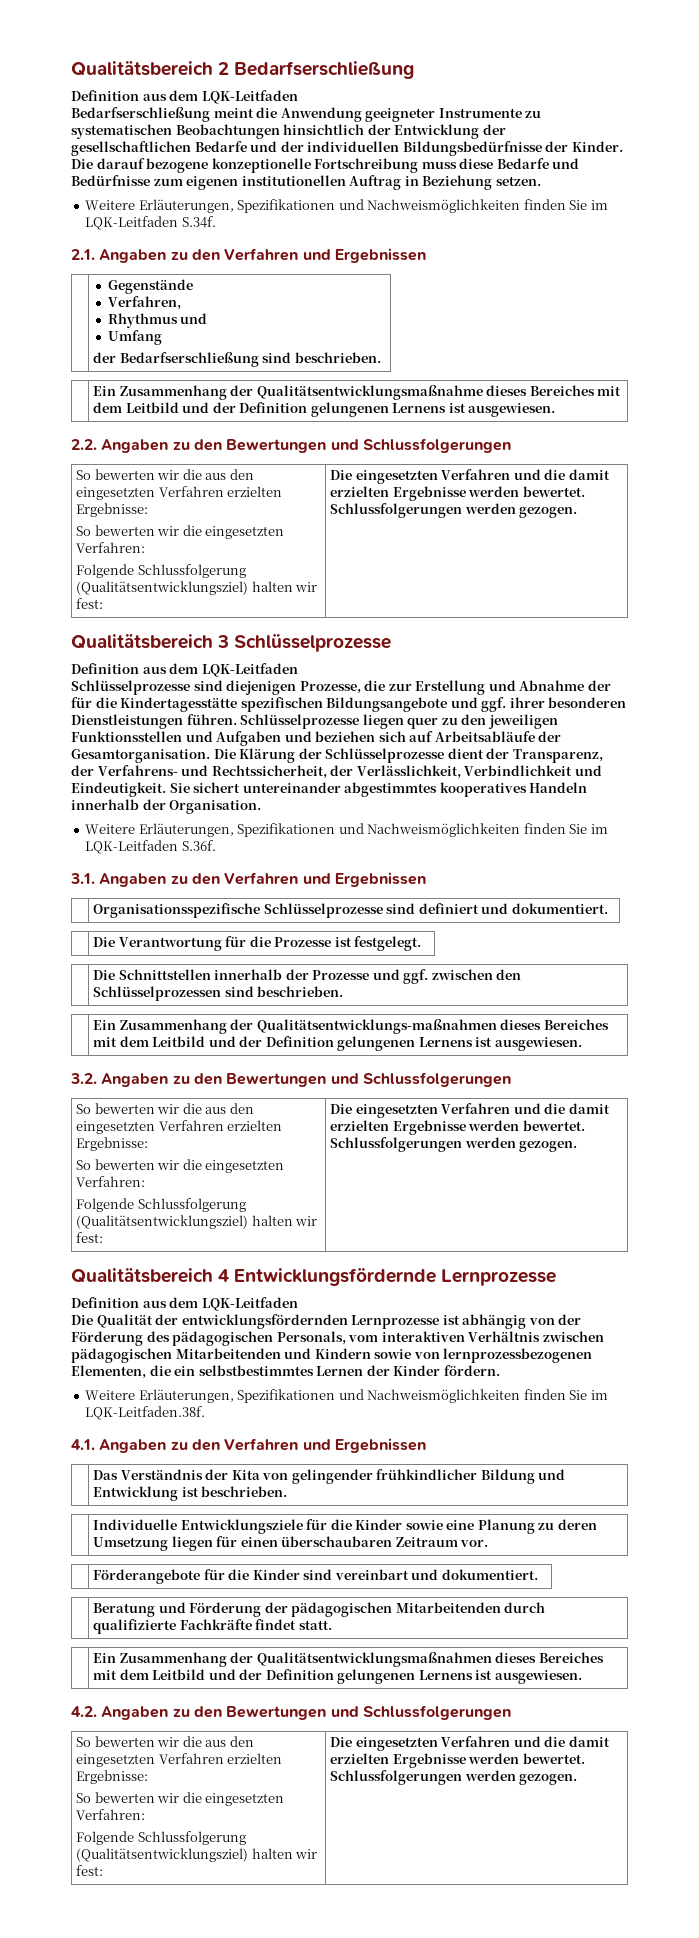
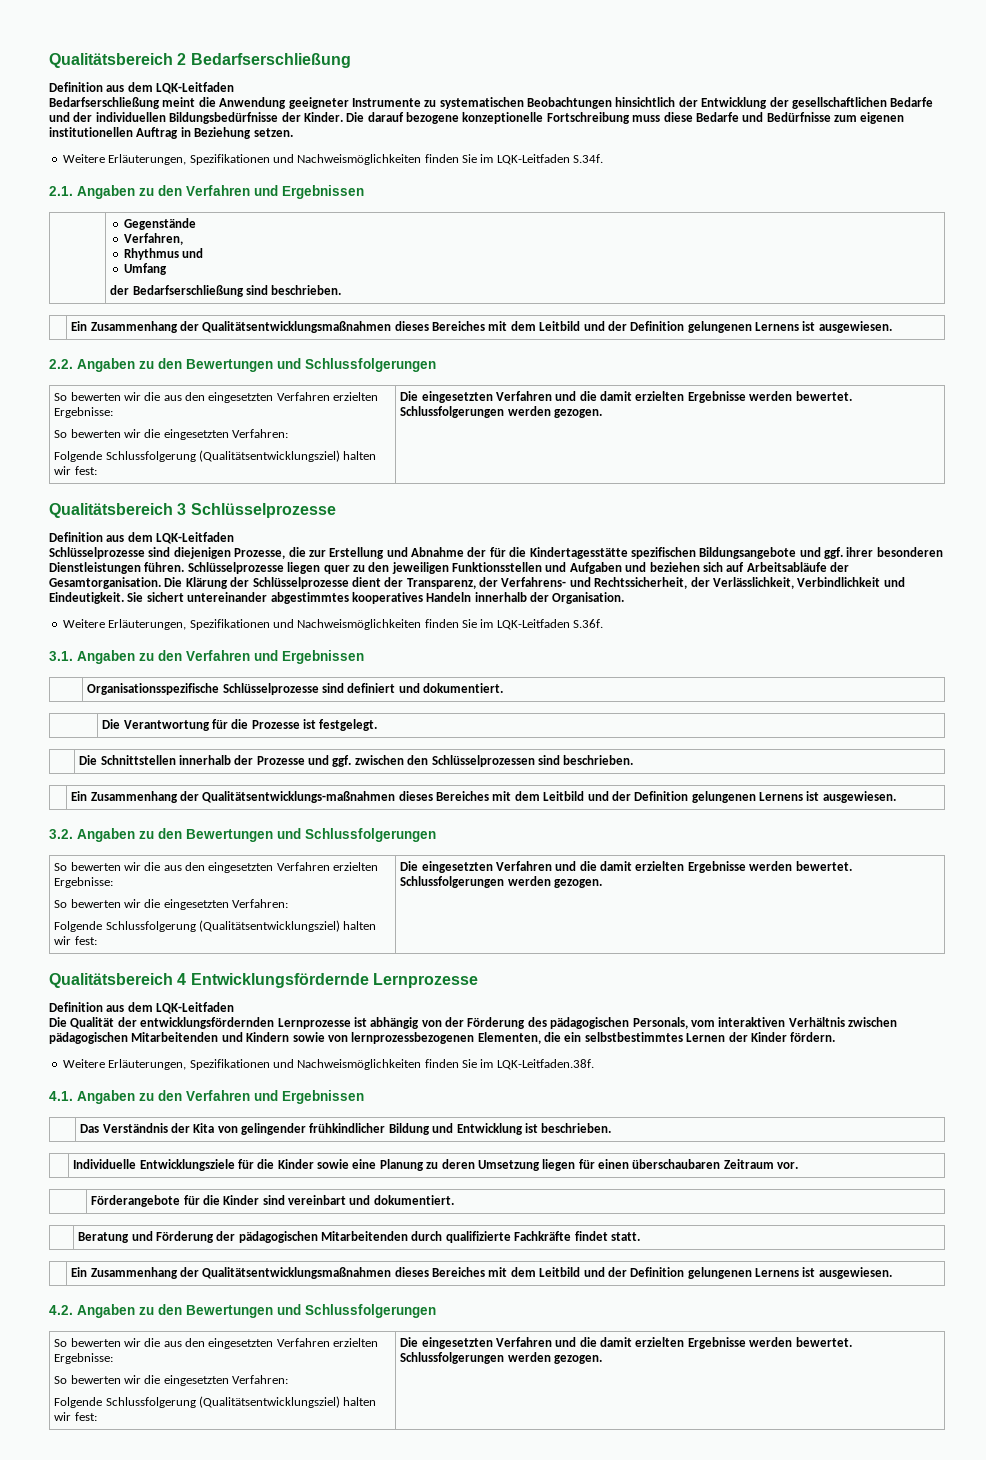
  | Gegenstände
  Verfahren,
  Rhythmus und
  Umfang
  der Bedarfserschließung sind beschrieben.
- | Ein Zusammenhang der Qualitätsentwicklungsmaßnahme dieses Bereiches mit dem Leitbild und der Definition gelungenen Lernens ist ausgewiesen.
+ | Ein Zusammenhang der Qualitätsentwicklungsmaßnahmen dieses Bereiches mit dem Leitbild und der Definition gelungenen Lernens ist ausgewiesen.

